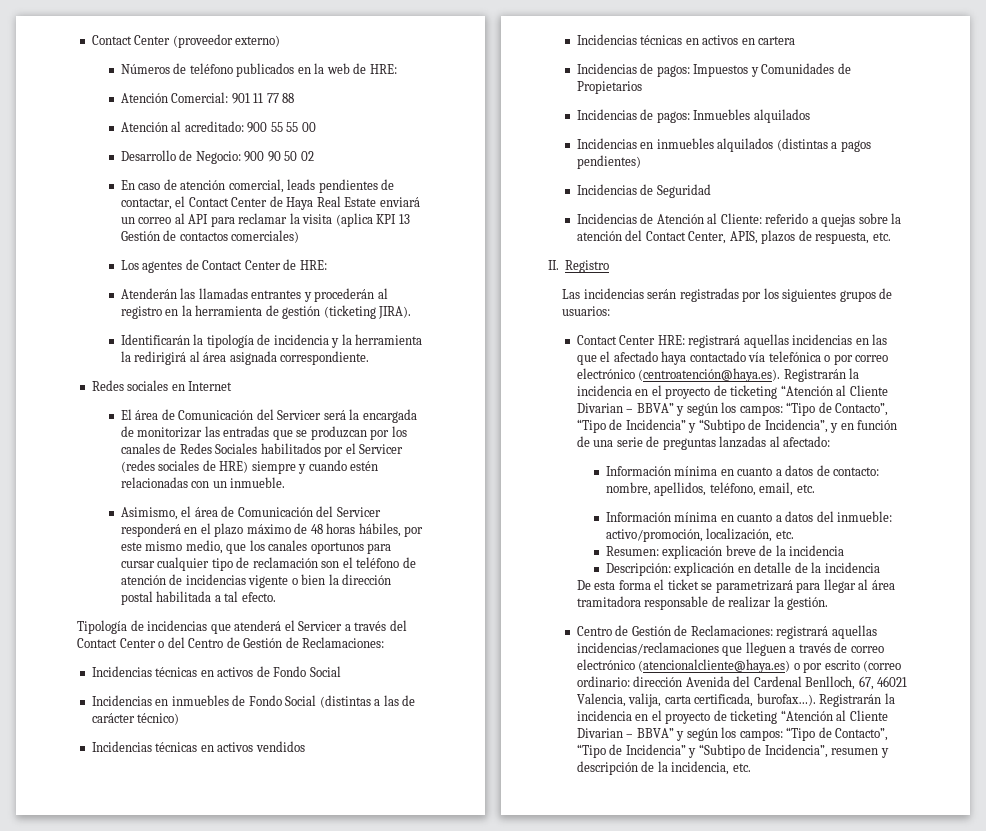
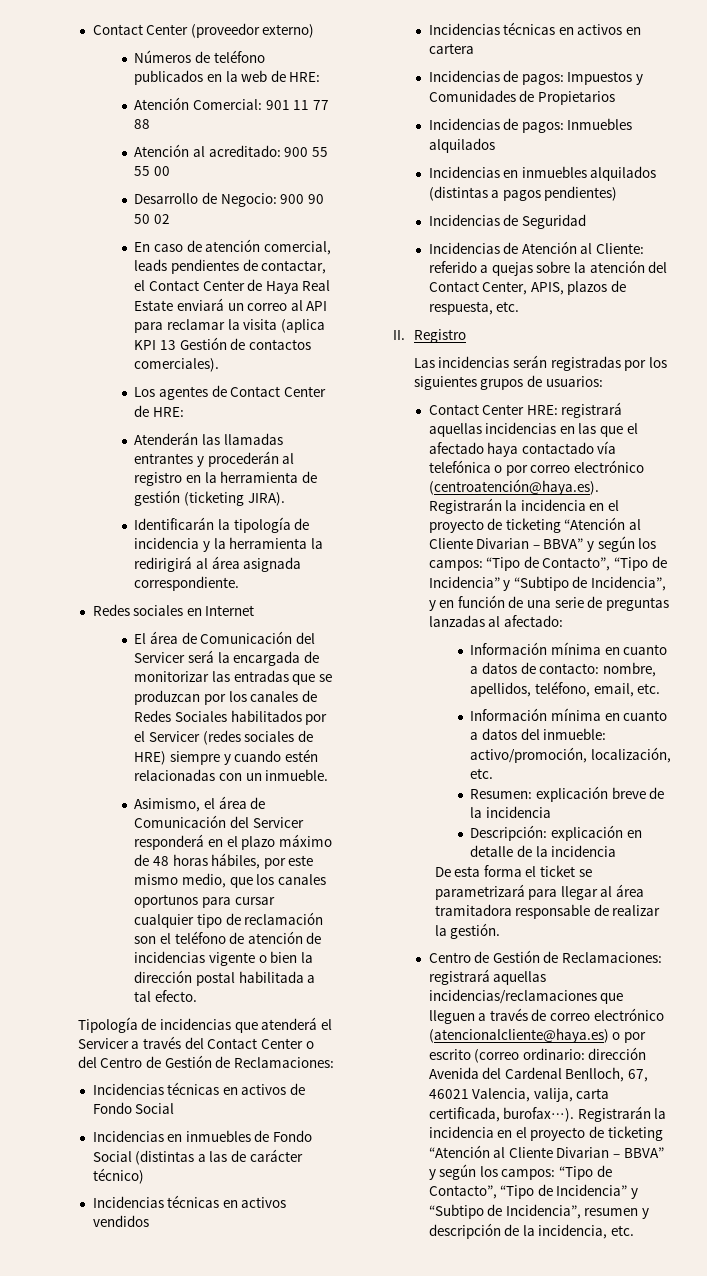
- En caso de atención comercial, leads pendientes de contactar, el Contact Center de Haya Real Estate enviará un correo al API para reclamar la visita (aplica KPI 13 Gestión de contactos comerciales)
+ En caso de atención comercial, leads pendientes de contactar, el Contact Center de Haya Real Estate enviará un correo al API para reclamar la visita (aplica KPI 13 Gestión de contactos comerciales).

